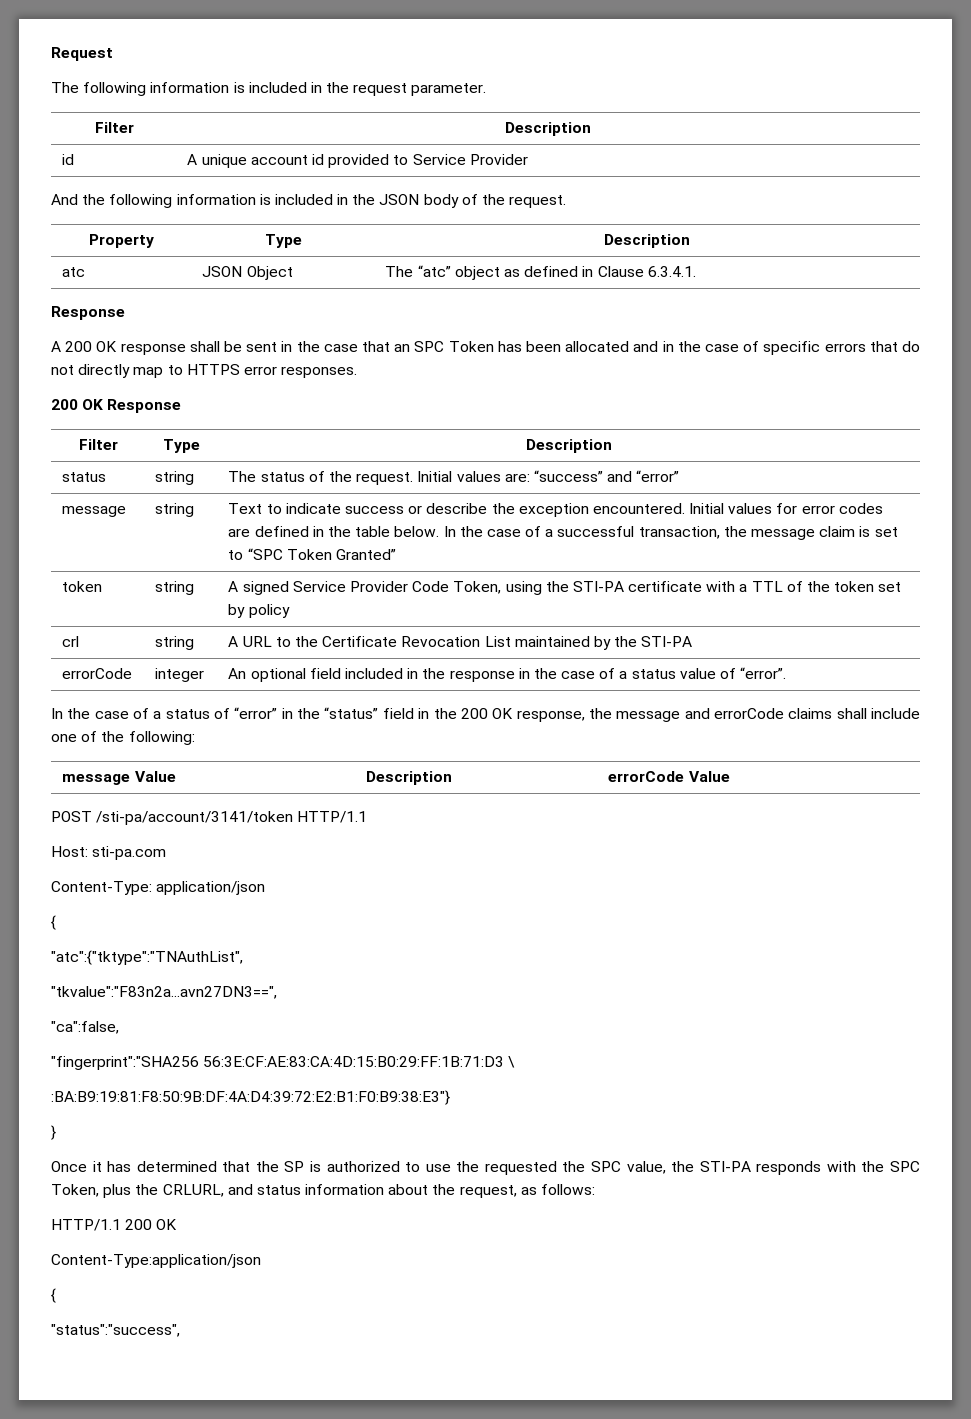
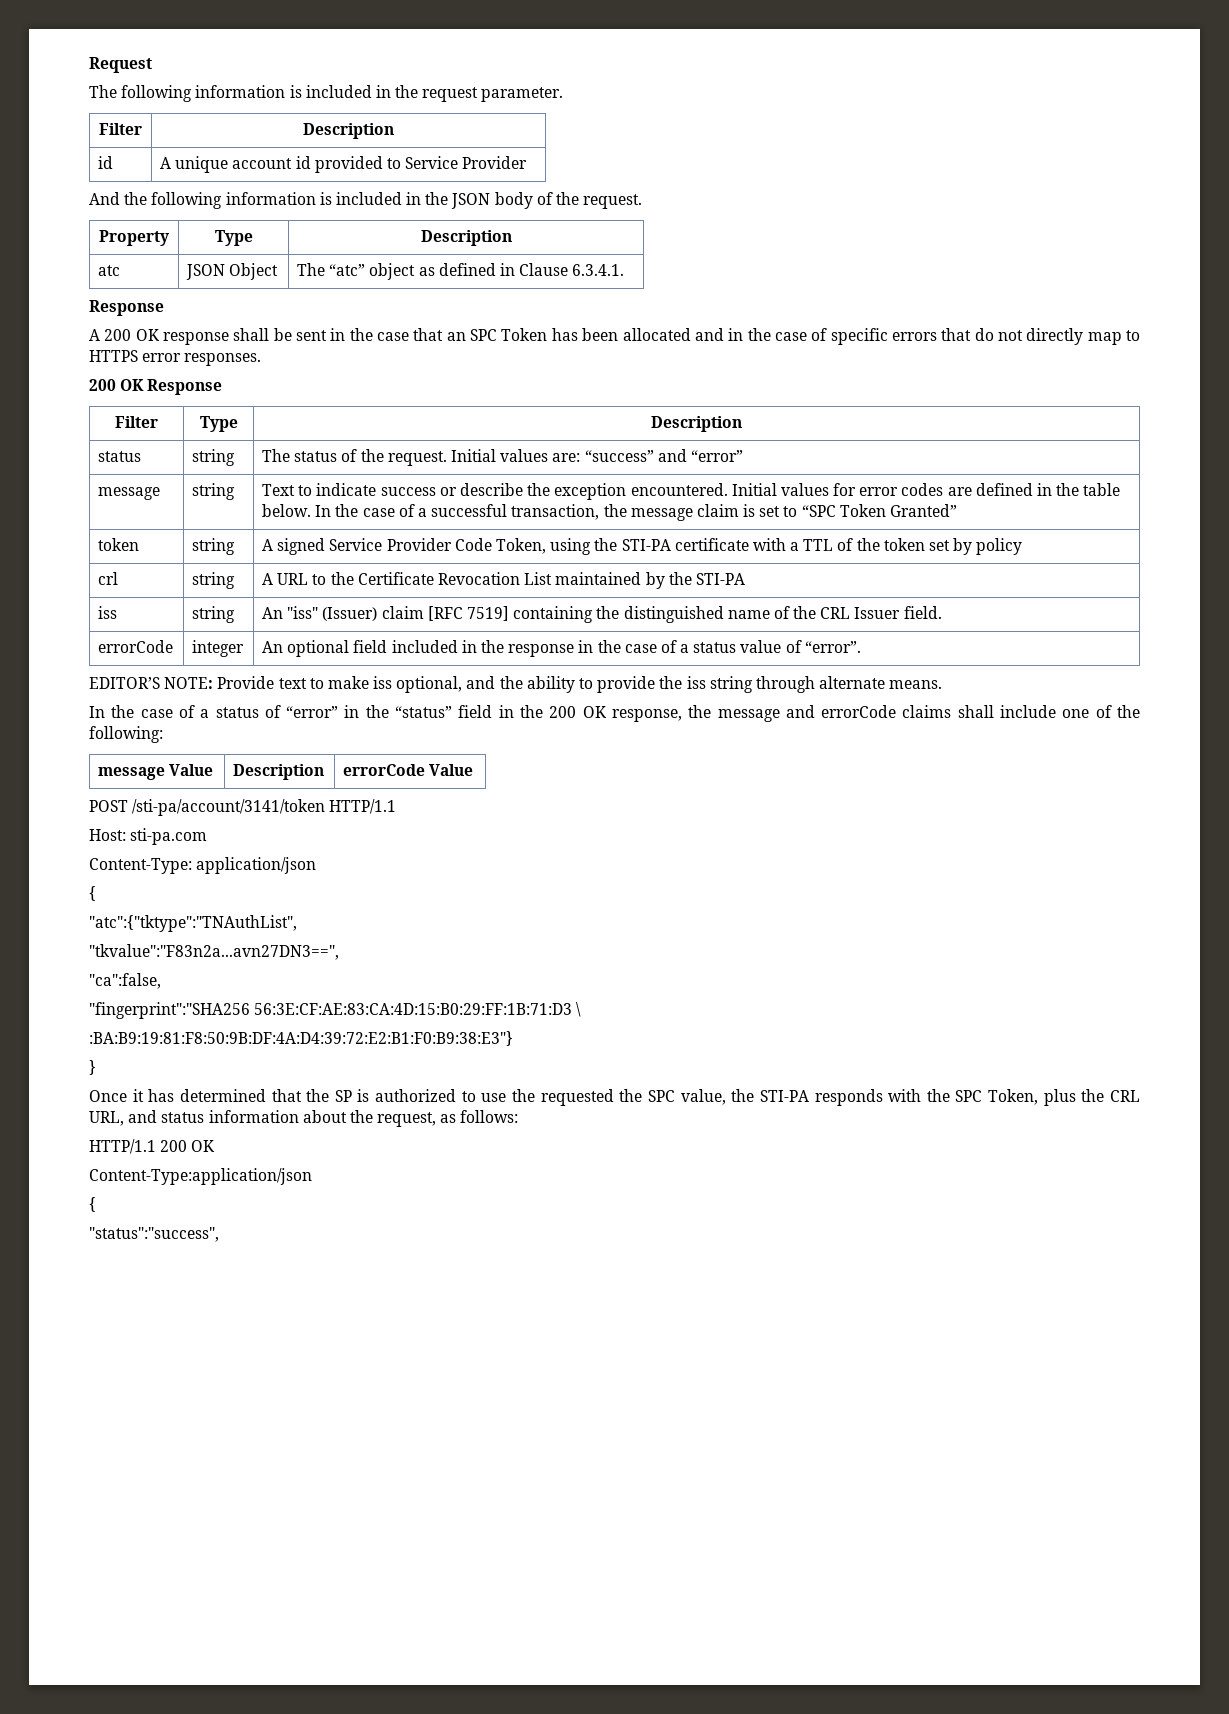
+ iss | string | An "iss" (Issuer) claim [RFC 7519] containing the distinguished name of the CRL Issuer field.
+ EDITOR’S NOTE: Provide text to make iss optional, and the ability to provide the iss string through alternate means.
- Once it has determined that the SP is authorized to use the requested the SPC value, the STI-PA responds with the SPC Token, plus the CRLURL, and status information about the request, as follows:
+ Once it has determined that the SP is authorized to use the requested the SPC value, the STI-PA responds with the SPC Token, plus the CRL URL, and status information about the request, as follows:

